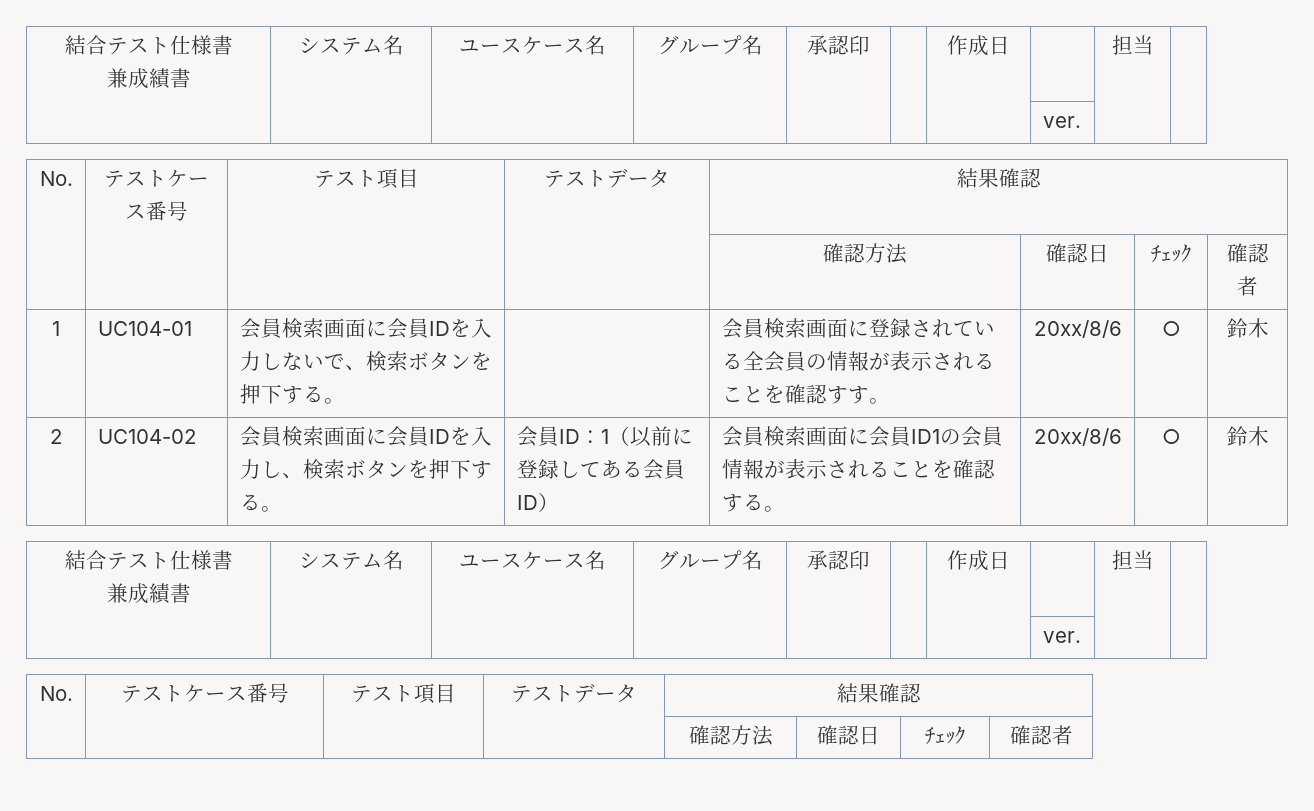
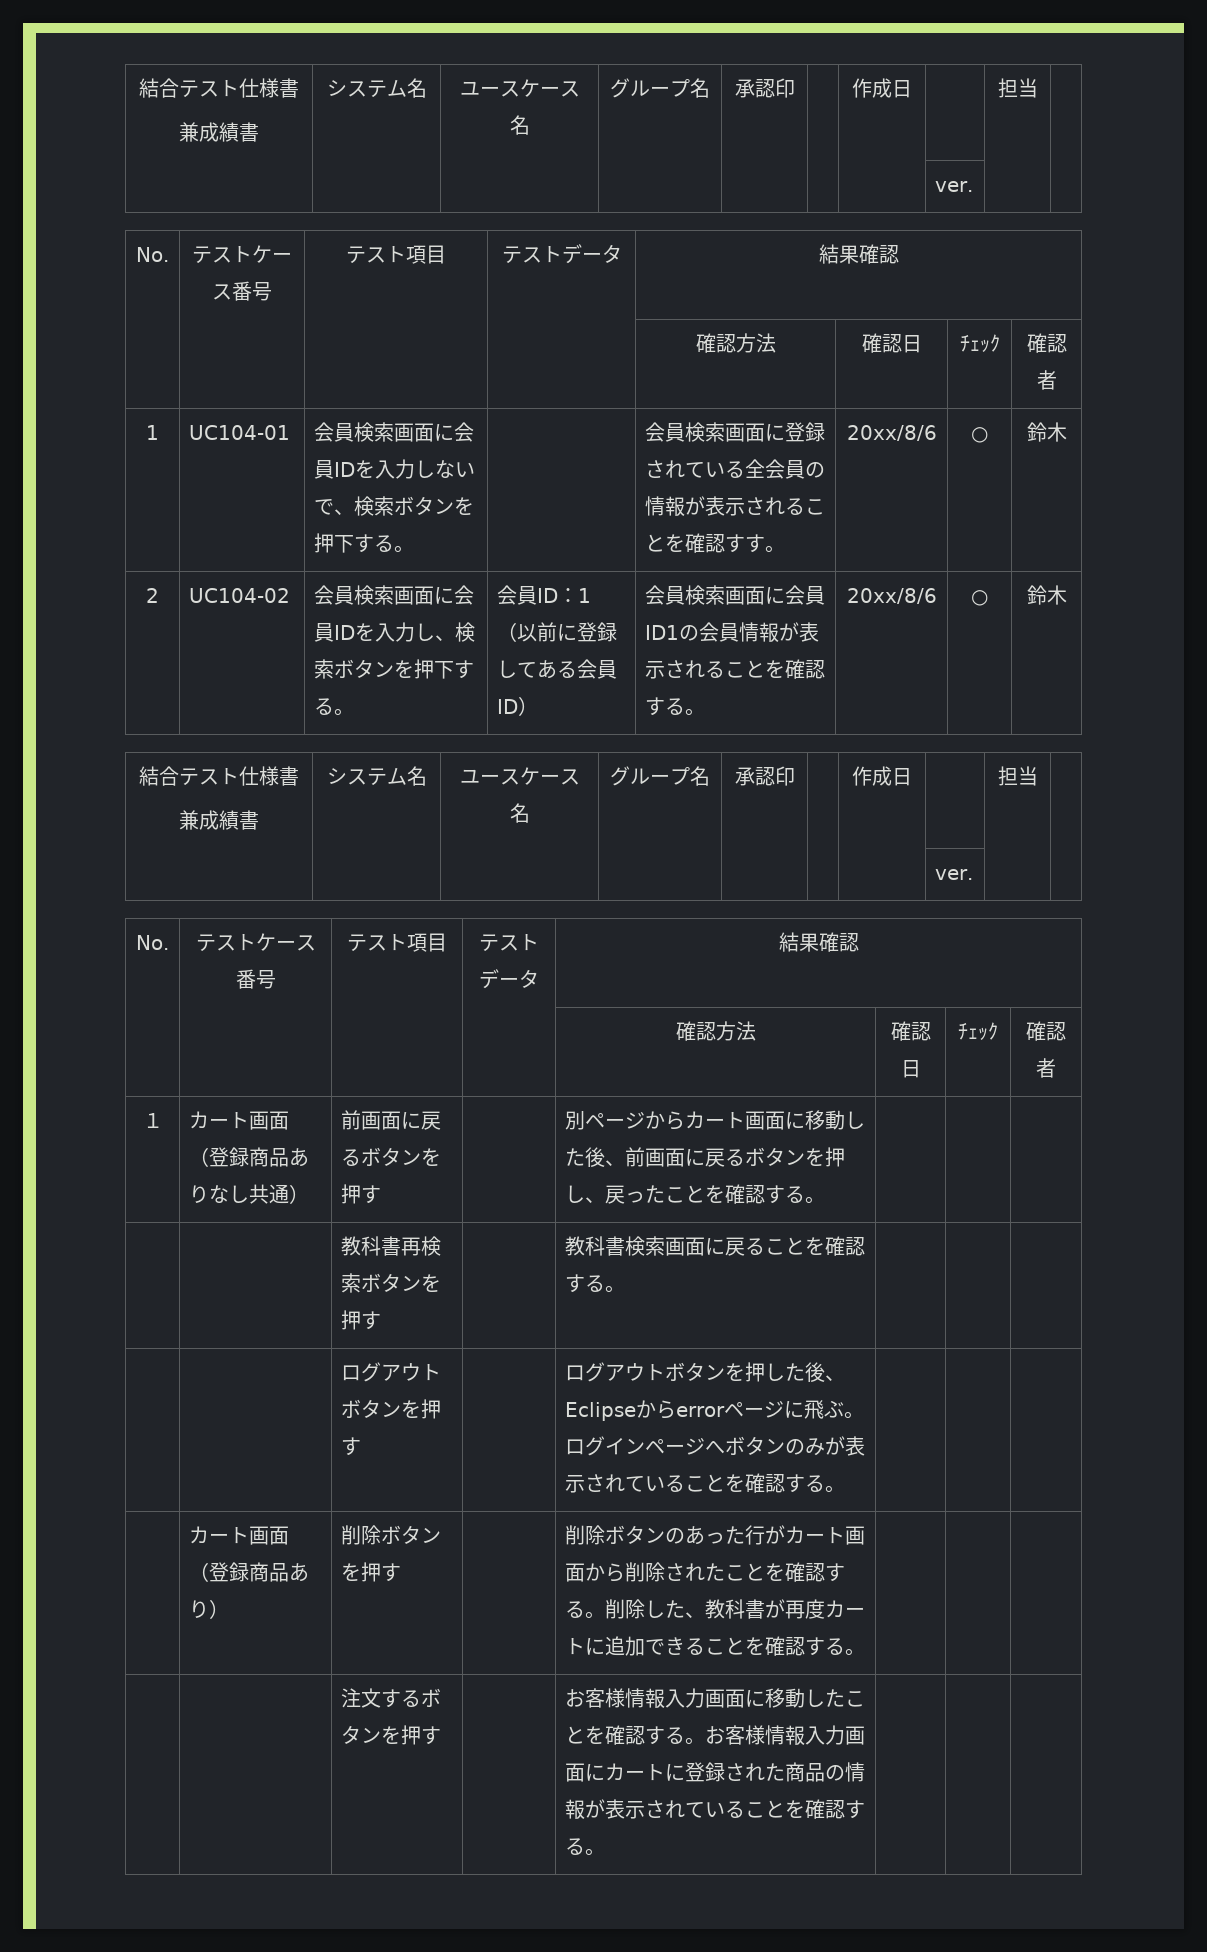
+ １ | カート画面（登録商品ありなし共通） | 前画面に戻るボタンを押す | | 別ページからカート画面に移動した後、前画面に戻るボタンを押し、戻ったことを確認する。 | | |
+ | | 教科書再検索ボタンを押す | | 教科書検索画面に戻ることを確認する。 | | |
+ | | ログアウトボタンを押す | | ログアウトボタンを押した後、Eclipseからerrorページに飛ぶ。ログインページへボタンのみが表示されていることを確認する。 | | |
+ | カート画面（登録商品あり） | 削除ボタンを押す | | 削除ボタンのあった行がカート画面から削除されたことを確認する。削除した、教科書が再度カートに追加できることを確認する。 | | |
+ | | 注文するボタンを押す | | お客様情報入力画面に移動したことを確認する。お客様情報入力画面にカートに登録された商品の情報が表示されていることを確認する。 | | |

